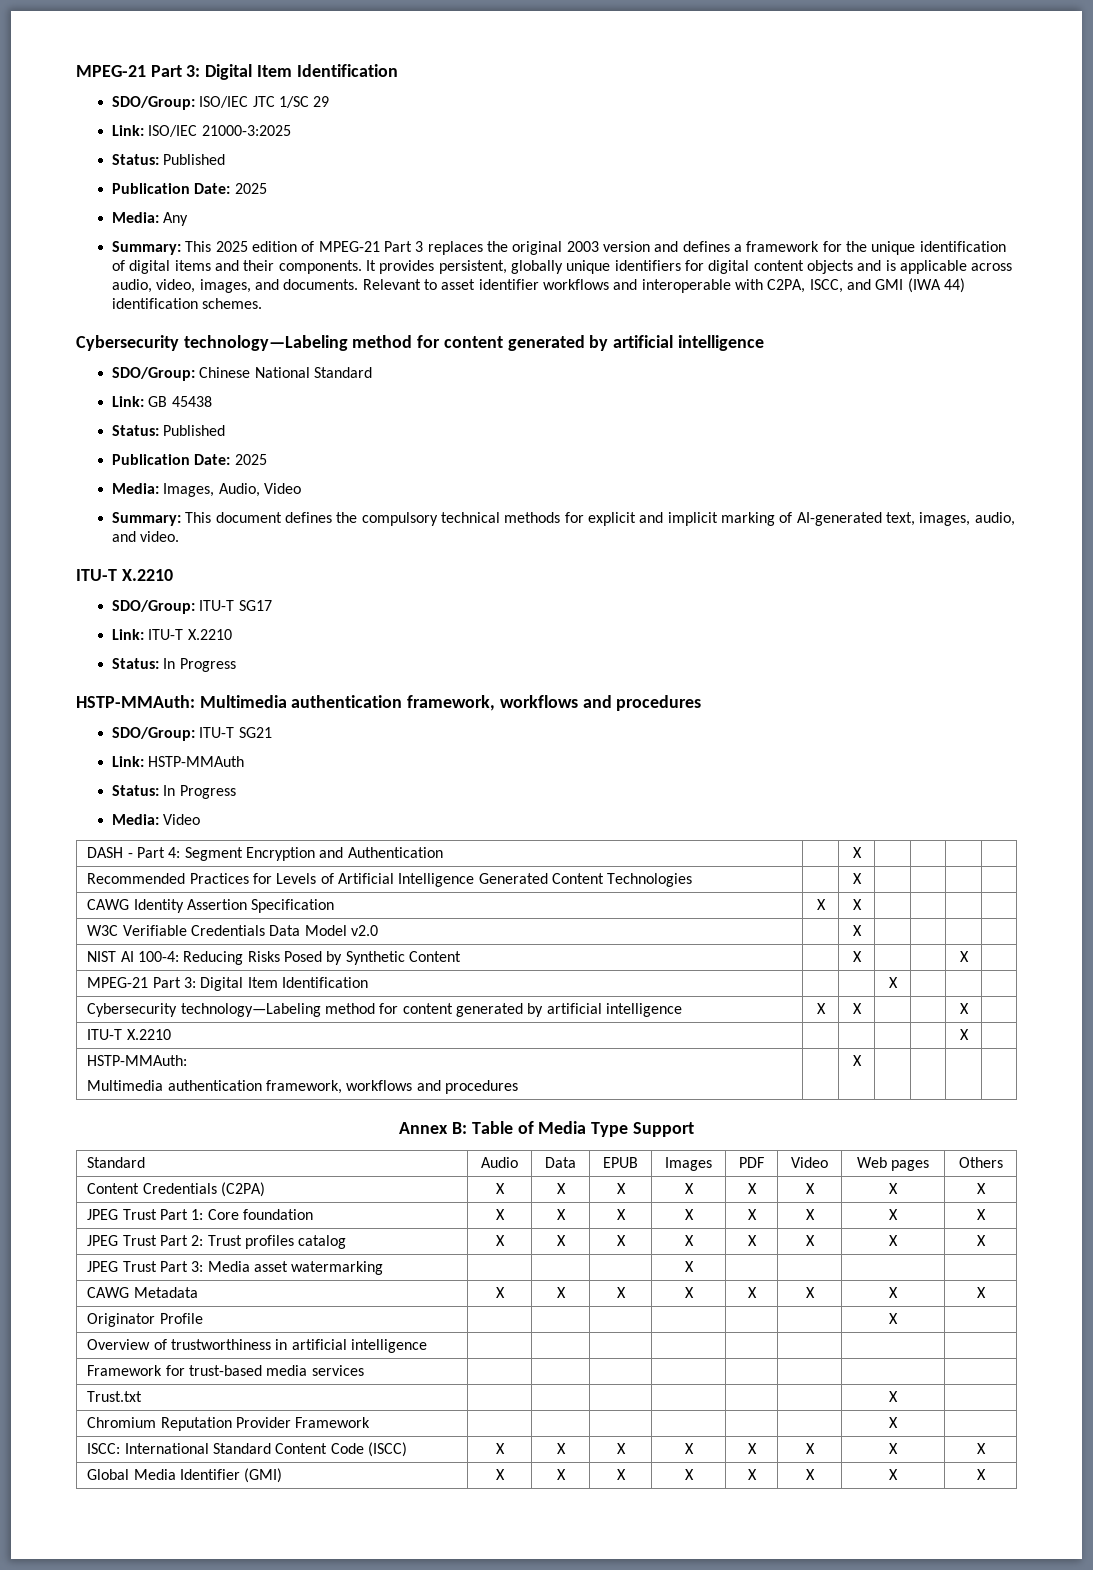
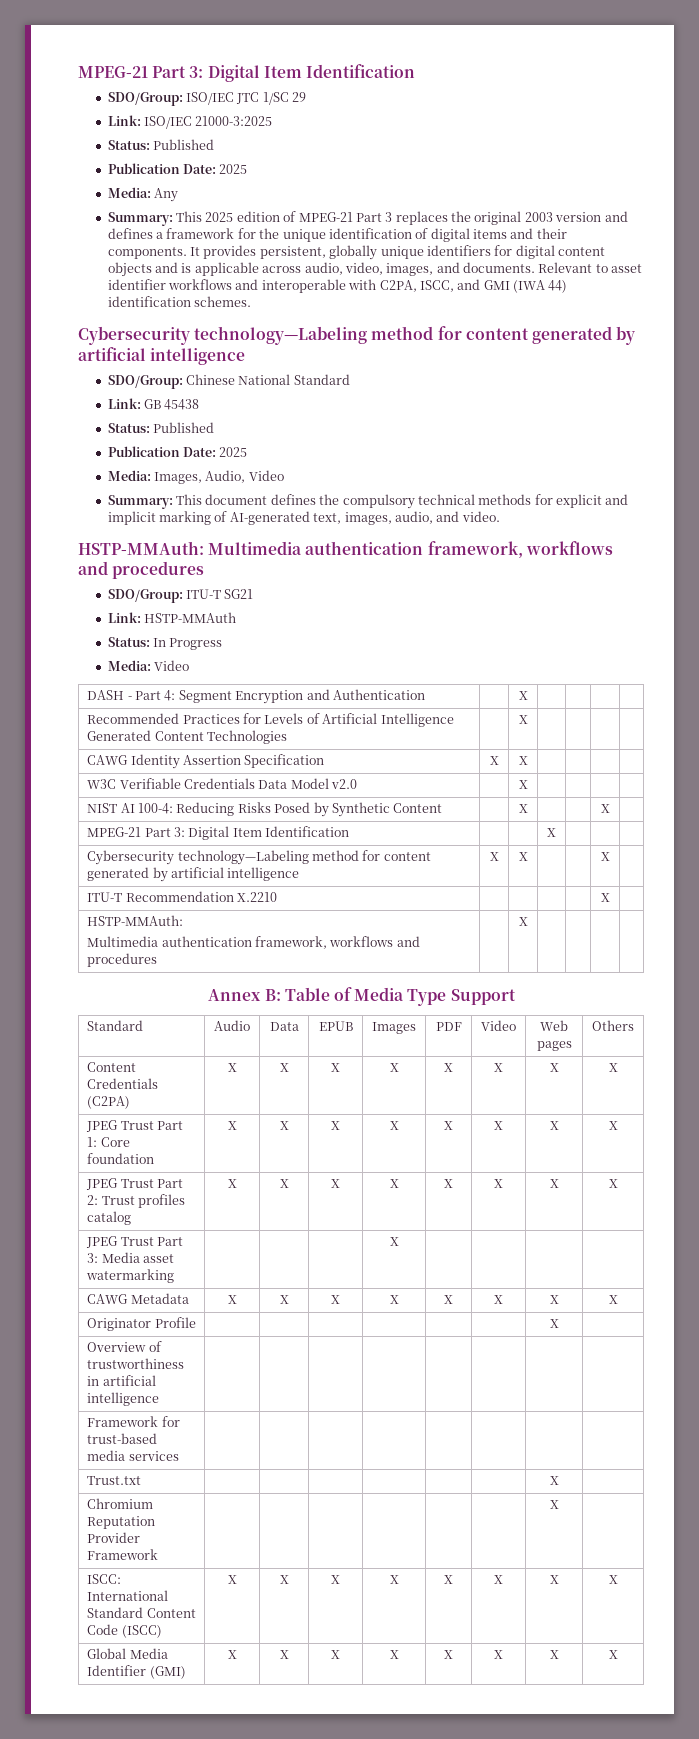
  Summary: This document defines the compulsory technical methods for explicit and implicit marking of AI-generated text, images, audio, and video.
- ITU-T X.2210
- SDO/Group: ITU-T SG17
- Link: ITU-T X.2210
- Status: In Progress
- ITU-T X.2210 | | | | | X |
+ ITU-T Recommendation X.2210 | | | | | X |

